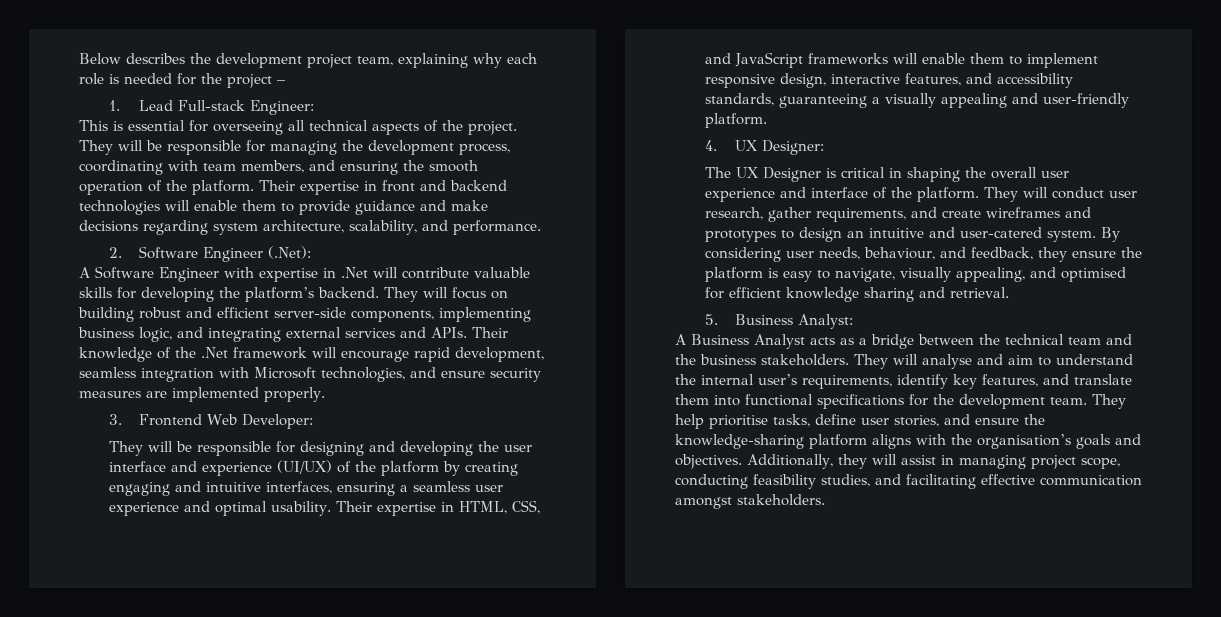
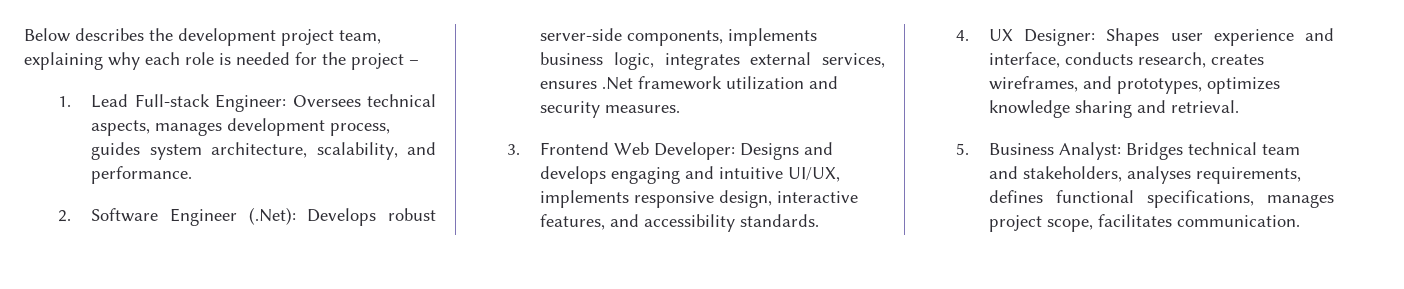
- 1. Lead Full-stack Engineer:
- This is essential for overseeing all technical aspects of the project. They will be responsible for managing the development process, coordinating with team members, and ensuring the smooth operation of the platform. Their expertise in front and backend technologies will enable them to provide guidance and make decisions regarding system architecture, scalability, and performance.
+ 1. Lead Full-stack Engineer: Oversees technical aspects, manages development process, guides system architecture, scalability, and performance.
- 2. Software Engineer (.Net):
- A Software Engineer with expertise in .Net will contribute valuable skills for developing the platform’s backend. They will focus on building robust and efficient server-side components, implementing business logic, and integrating external services and APIs. Their knowledge of the .Net framework will encourage rapid development, seamless integration with Microsoft technologies, and ensure security measures are implemented properly.
- 3. Frontend Web Developer:
- They will be responsible for designing and developing the user interface and experience (UI/UX) of the platform by creating engaging and intuitive interfaces, ensuring a seamless user experience and optimal usability. Their expertise in HTML, CSS, and JavaScript frameworks will enable them to implement responsive design, interactive features, and accessibility standards, guaranteeing a visually appealing and user-friendly platform.
- 4. UX Designer:
- The UX Designer is critical in shaping the overall user experience and interface of the platform. They will conduct user research, gather requirements, and create wireframes and prototypes to design an intuitive and user-catered system. By considering user needs, behaviour, and feedback, they ensure the platform is easy to navigate, visually appealing, and optimised for efficient knowledge sharing and retrieval.
+ 2. Software Engineer (.Net): Develops robust server-side components, implements business logic, integrates external services, ensures .Net framework utilization and security measures.
+ 3. Frontend Web Developer: Designs and develops engaging and intuitive UI/UX, implements responsive design, interactive features, and accessibility standards.
+ 4. UX Designer: Shapes user experience and interface, conducts research, creates wireframes, and prototypes, optimizes knowledge sharing and retrieval.
- 5. Business Analyst:
- A Business Analyst acts as a bridge between the technical team and the business stakeholders. They will analyse and aim to understand the internal user’s requirements, identify key features, and translate them into functional specifications for the development team. They help prioritise tasks, define user stories, and ensure the knowledge-sharing platform aligns with the organisation’s goals and objectives. Additionally, they will assist in managing project scope, conducting feasibility studies, and facilitating effective communication amongst stakeholders.
+ 5. Business Analyst: Bridges technical team and stakeholders, analyses requirements, defines functional specifications, manages project scope, facilitates communication.

